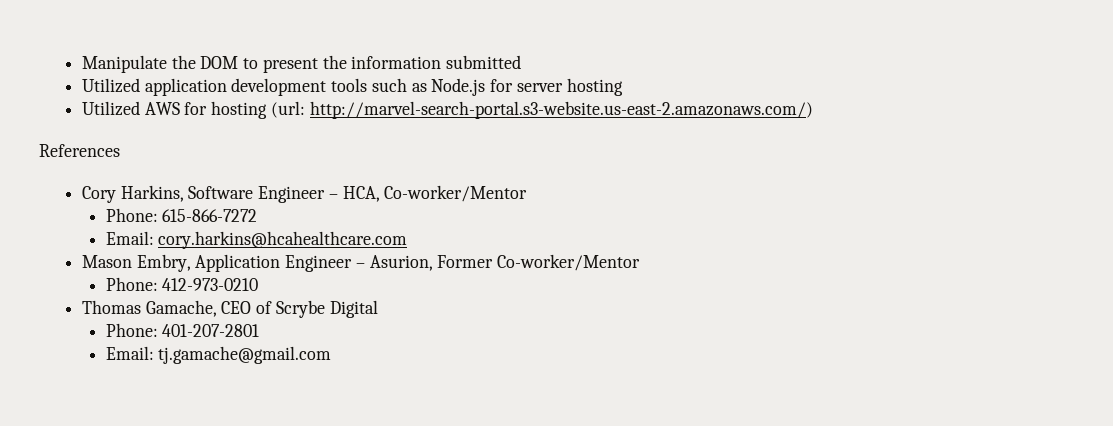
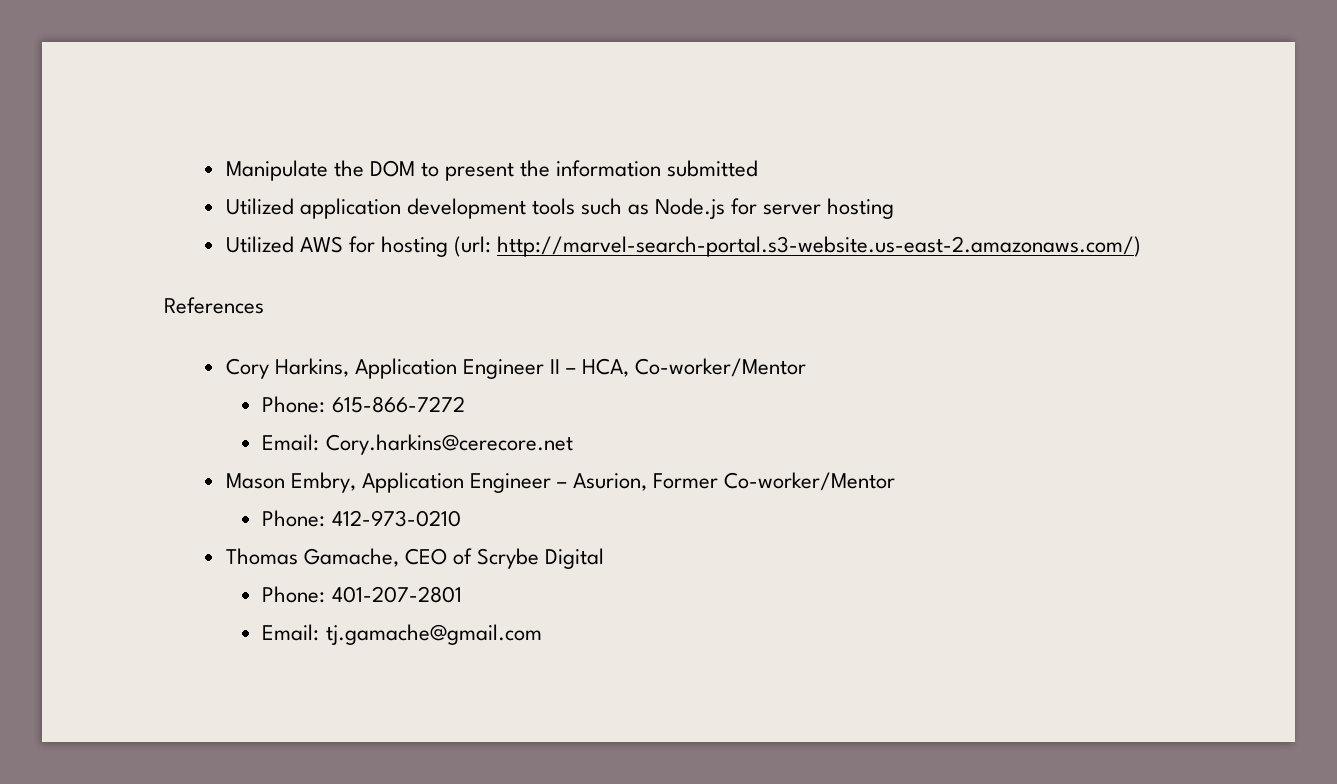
- Cory Harkins, Software Engineer – HCA, Co-worker/Mentor
+ Cory Harkins, Application Engineer II – HCA, Co-worker/Mentor
- Email: cory.harkins@hcahealthcare.com
+ Email: Cory.harkins@cerecore.net

